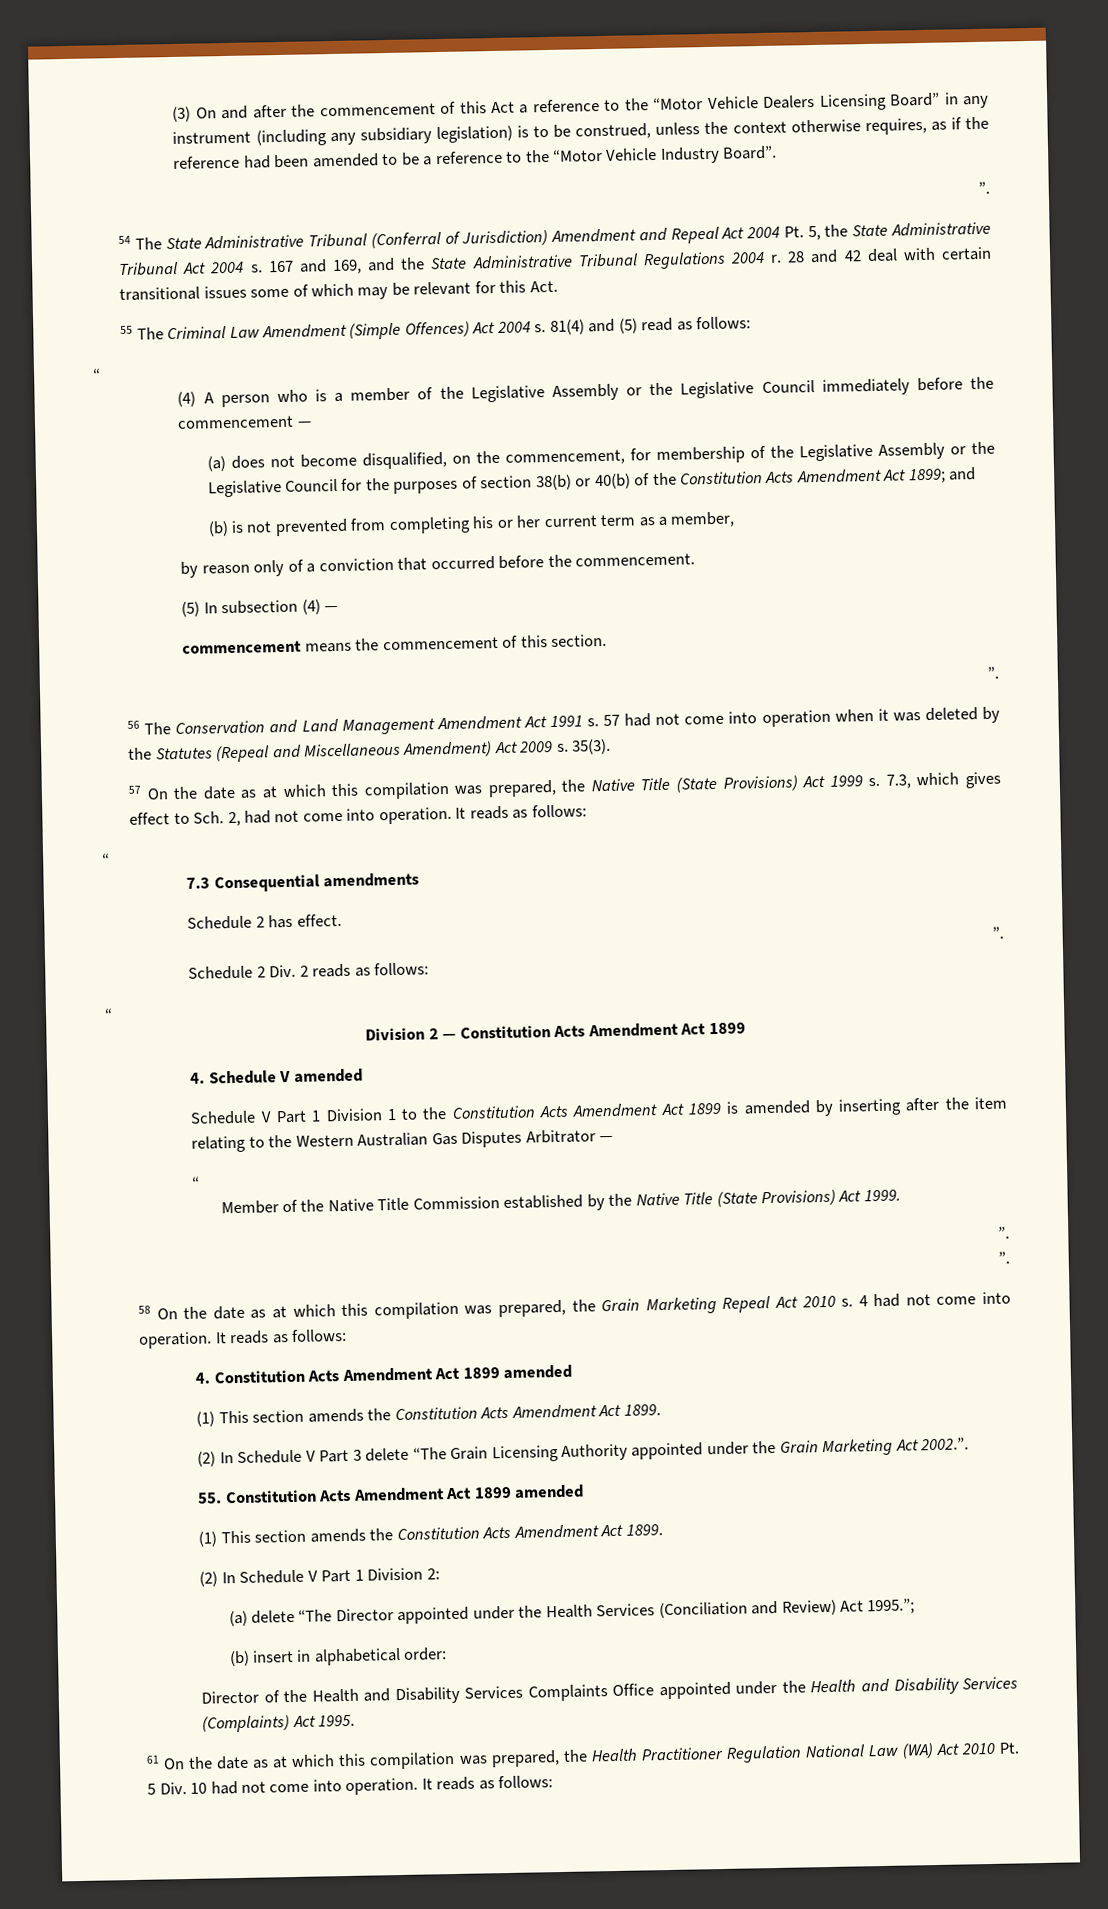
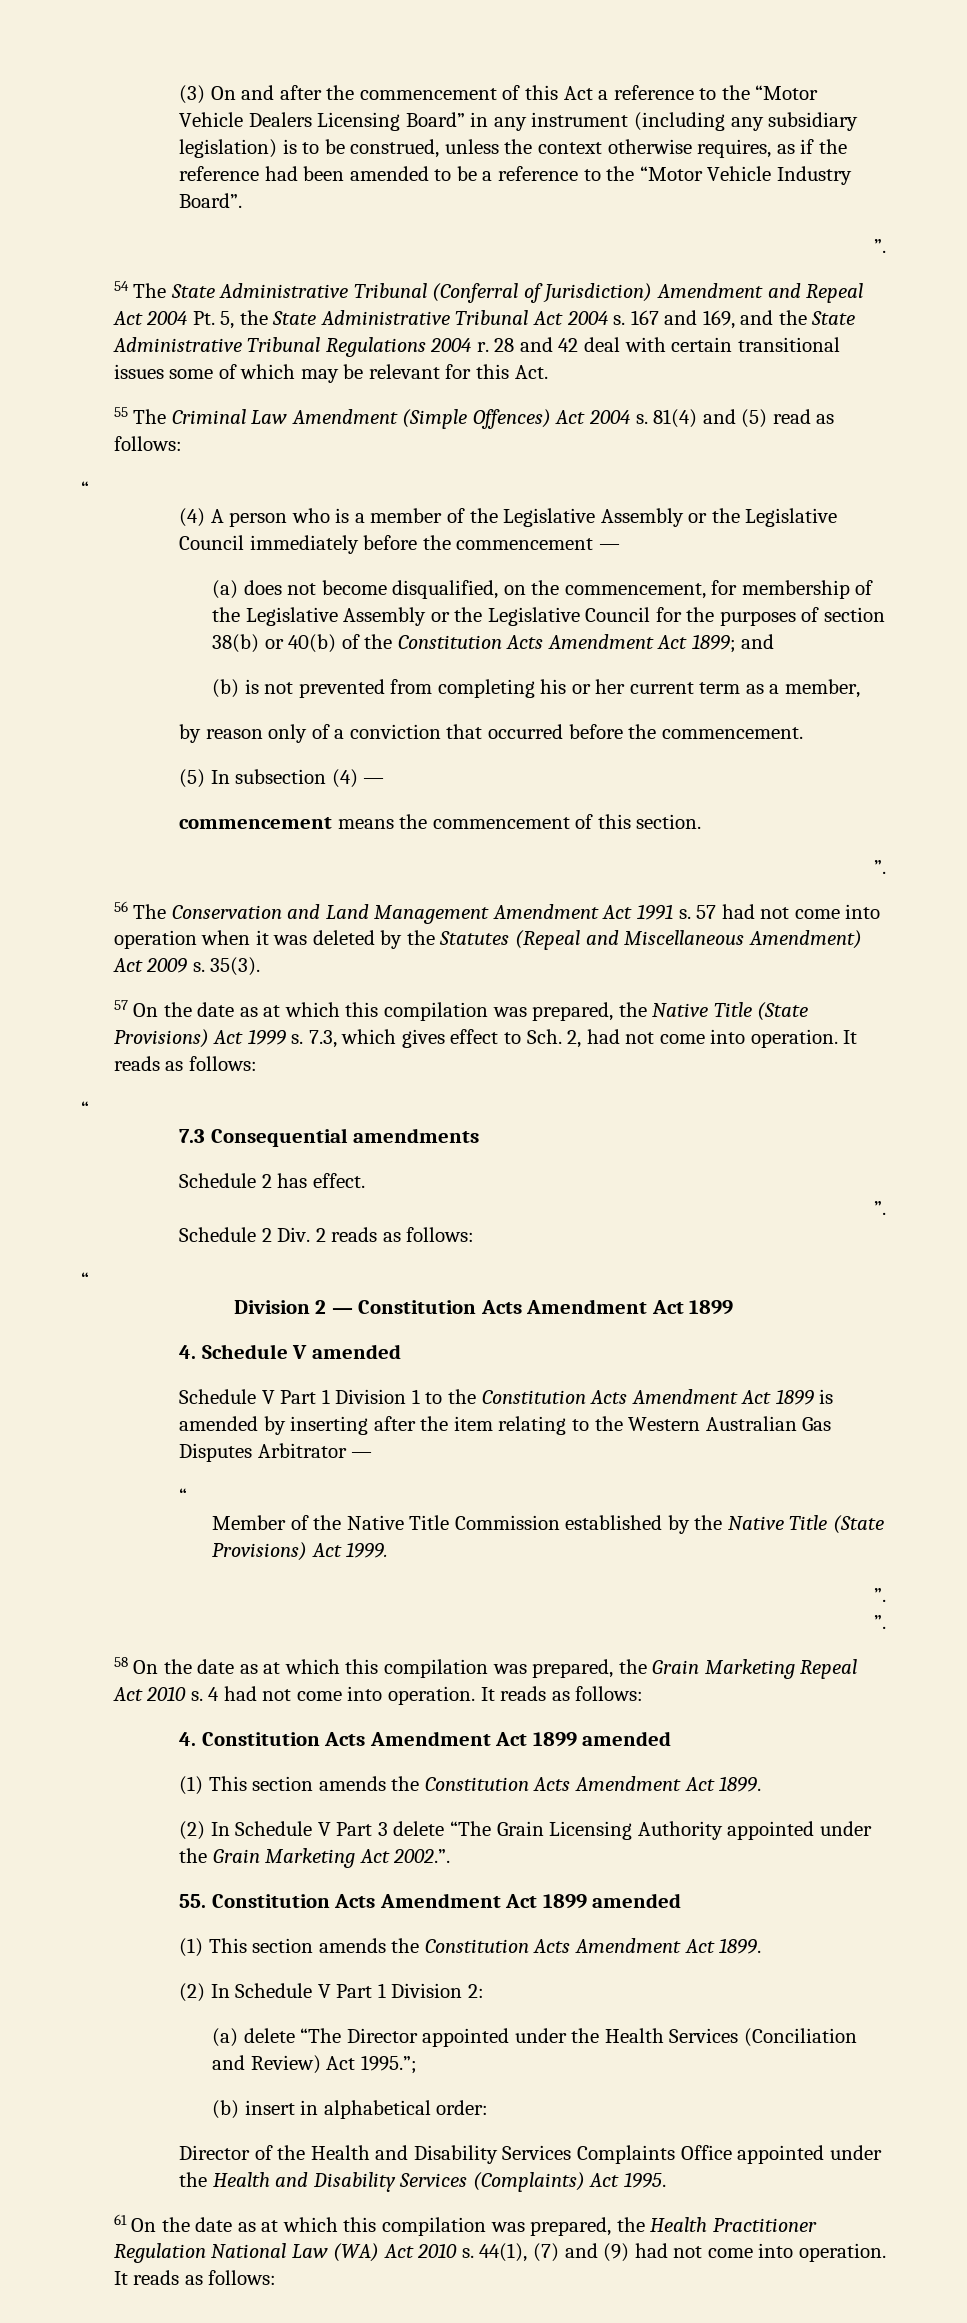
- 61 On the date as at which this compilation was prepared, the Health Practitioner Regulation National Law (WA) Act 2010 Pt. 5 Div. 10 had not come into operation.
+ 61 On the date as at which this compilation was prepared, the Health Practitioner Regulation National Law (WA) Act 2010 s. 44(1), (7) and (9) had not come into operation.

